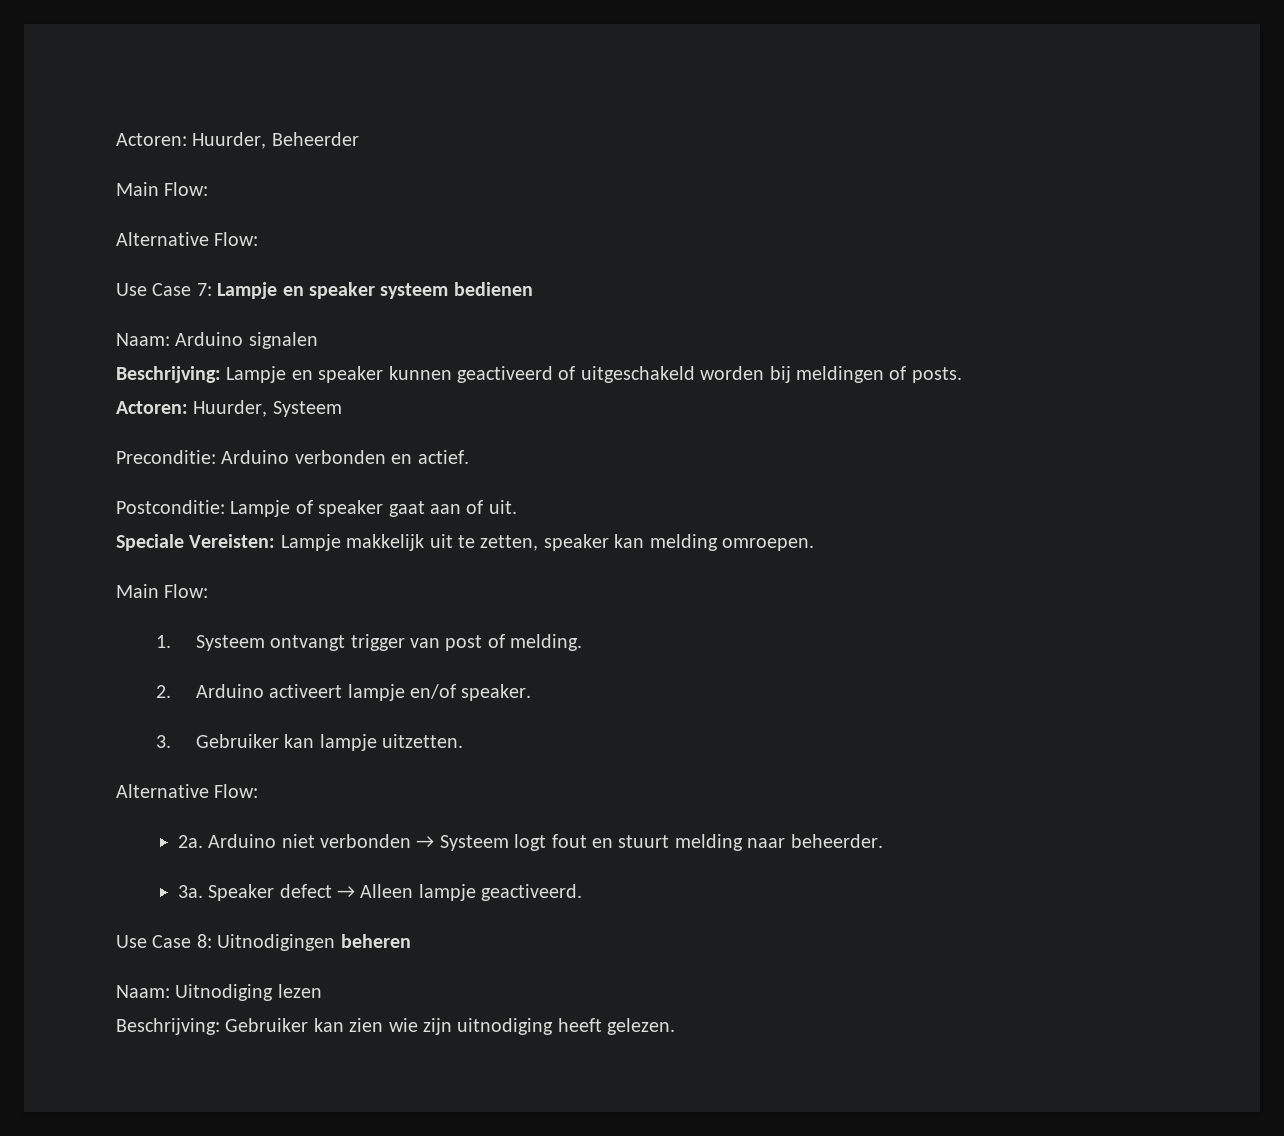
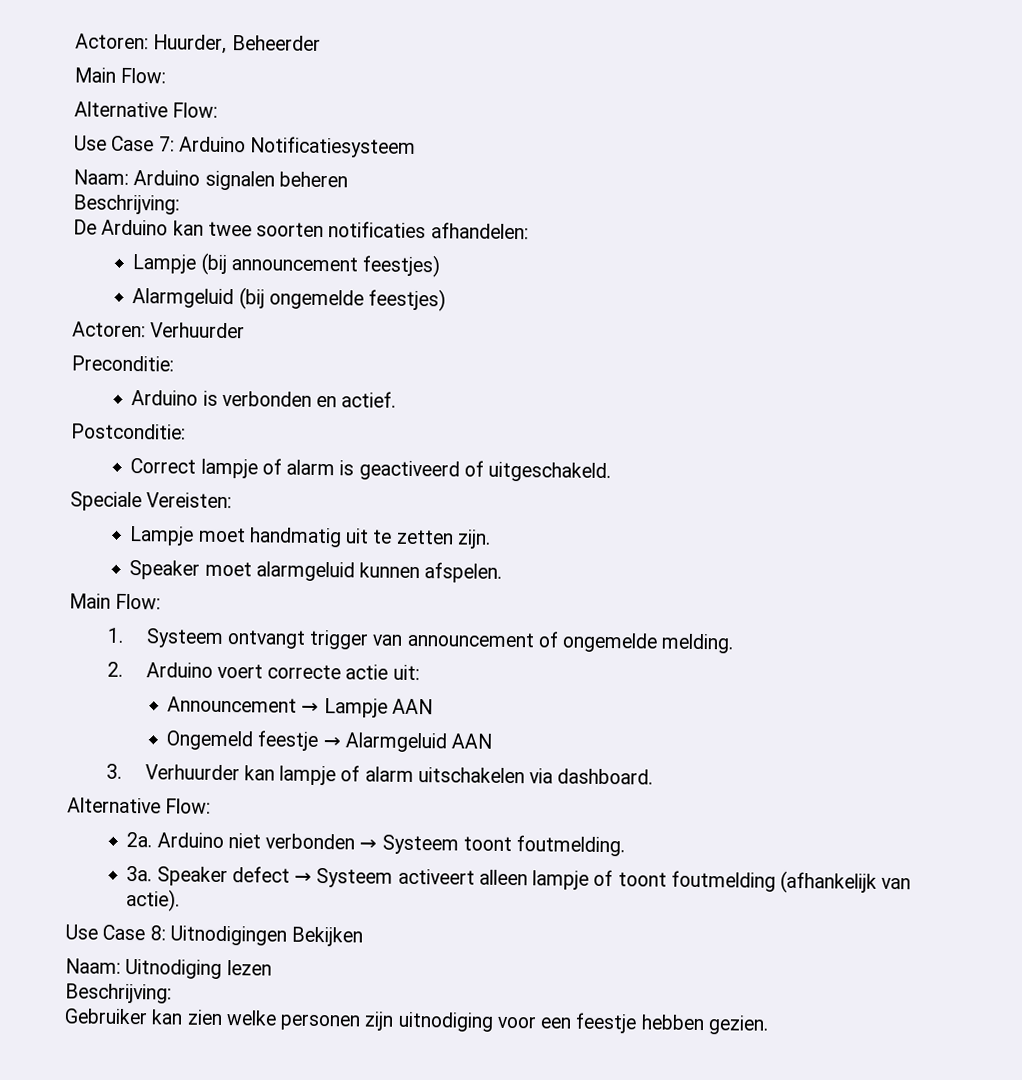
- Use Case 7: Lampje en speaker systeem bedienen
+ Use Case 7: Arduino Notificatiesysteem
- Naam: Arduino signalen
- Beschrijving: Lampje en speaker kunnen geactiveerd of uitgeschakeld worden bij meldingen of posts.
- Actoren: Huurder, Systeem
+ Naam: Arduino signalen beheren
+ Beschrijving:
+ De Arduino kan twee soorten notificaties afhandelen:
+ Lampje (bij announcement feestjes)
+ Alarmgeluid (bij ongemelde feestjes)
+ Actoren: Verhuurder
- Preconditie: Arduino verbonden en actief.
+ Preconditie:
+ Arduino is verbonden en actief.
- Postconditie: Lampje of speaker gaat aan of uit.
- Speciale Vereisten: Lampje makkelijk uit te zetten, speaker kan melding omroepen.
+ Postconditie:
+ Correct lampje of alarm is geactiveerd of uitgeschakeld.
+ Speciale Vereisten:
+ Lampje moet handmatig uit te zetten zijn.
+ Speaker moet alarmgeluid kunnen afspelen.
- 1. Systeem ontvangt trigger van post of melding.
+ 1. Systeem ontvangt trigger van announcement of ongemelde melding.
- 2. Arduino activeert lampje en/of speaker.
+ 2. Arduino voert correcte actie uit:
+ Announcement → Lampje AAN
+ Ongemeld feestje → Alarmgeluid AAN
- 3. Gebruiker kan lampje uitzetten.
+ 3. Verhuurder kan lampje of alarm uitschakelen via dashboard.
- Arduino niet verbonden → Systeem logt fout en stuurt melding naar beheerder.
- 3a. Speaker defect → Alleen lampje geactiveerd.
+ Arduino niet verbonden → Systeem toont foutmelding.
+ 3a. Speaker defect → Systeem activeert alleen lampje of toont foutmelding (afhankelijk van actie).
- Use Case 8: Uitnodigingen beheren
+ Use Case 8: Uitnodigingen Bekijken
  Naam: Uitnodiging lezen
- Beschrijving: Gebruiker kan zien wie zijn uitnodiging heeft gelezen.
+ Beschrijving:
+ Gebruiker kan zien welke personen zijn uitnodiging voor een feestje hebben gezien.

